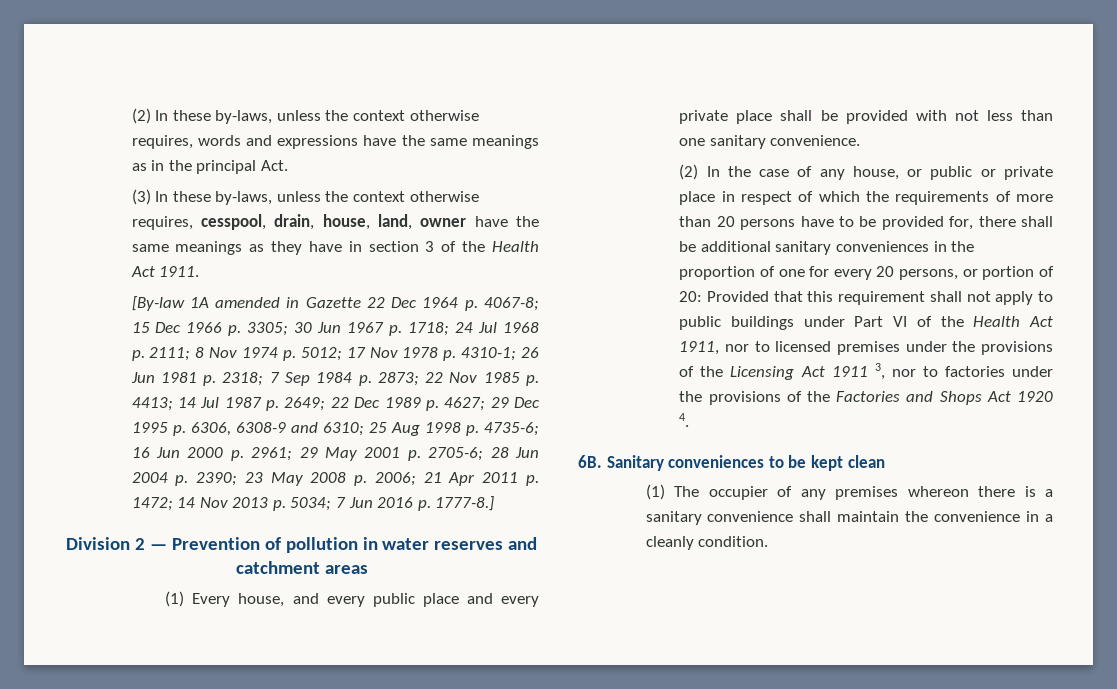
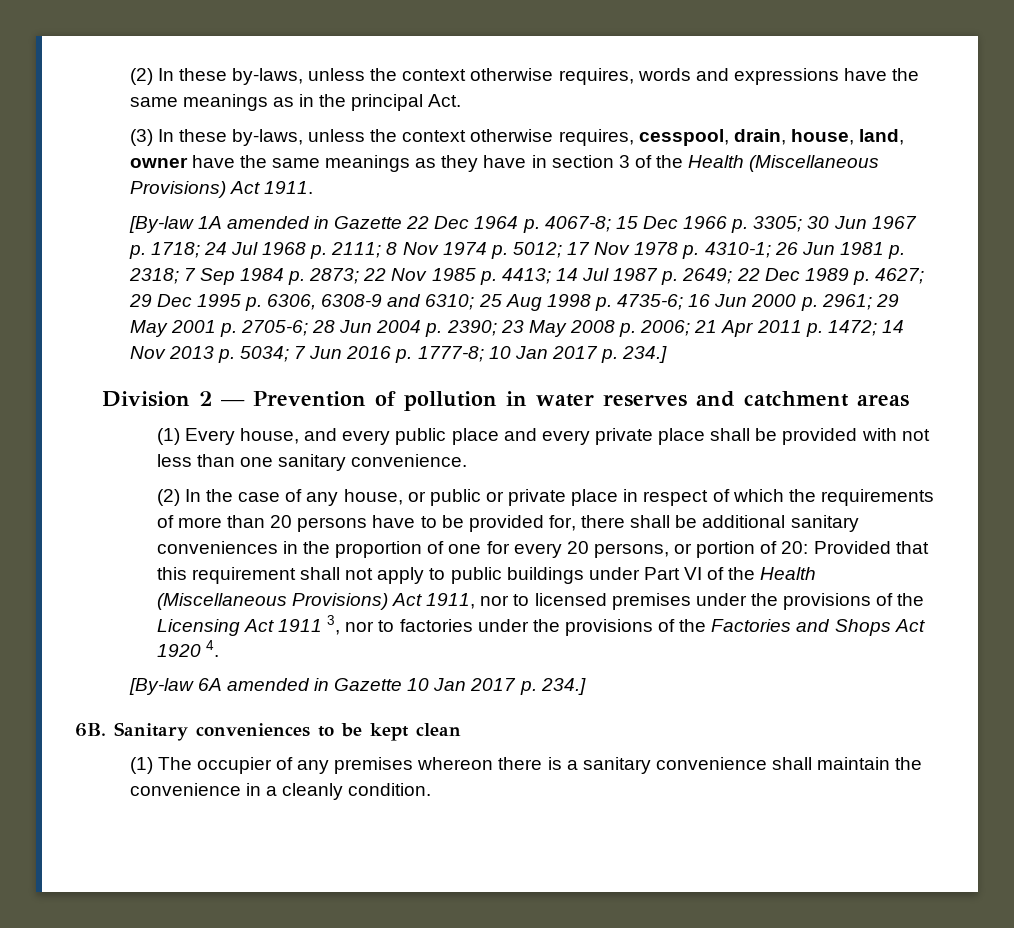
- (3) In these by-laws, unless the context otherwise requires, cesspool, drain, house, land, owner have the same meanings as they have in section 3 of the Health Act 1911.
+ (3) In these by-laws, unless the context otherwise requires, cesspool, drain, house, land, owner have the same meanings as they have in section 3 of the Health (Miscellaneous Provisions) Act 1911.
- 7 Jun 2016 p. 1777-8.]
+ 7 Jun 2016 p. 1777-8; 10 Jan 2017 p. 234.]
- Provided that this requirement shall not apply to public buildings under Part VI of the Health Act 1911, nor to licensed premises under the provisions of the Licensing Act 1911 3, nor to factories under the provisions of the Factories and Shops Act 1920 4.
+ Provided that this requirement shall not apply to public buildings under Part VI of the Health (Miscellaneous Provisions) Act 1911, nor to licensed premises under the provisions of the Licensing Act 1911 3, nor to factories under the provisions of the Factories and Shops Act 1920 4.
+ [By-law 6A amended in Gazette 10 Jan 2017 p. 234.]

